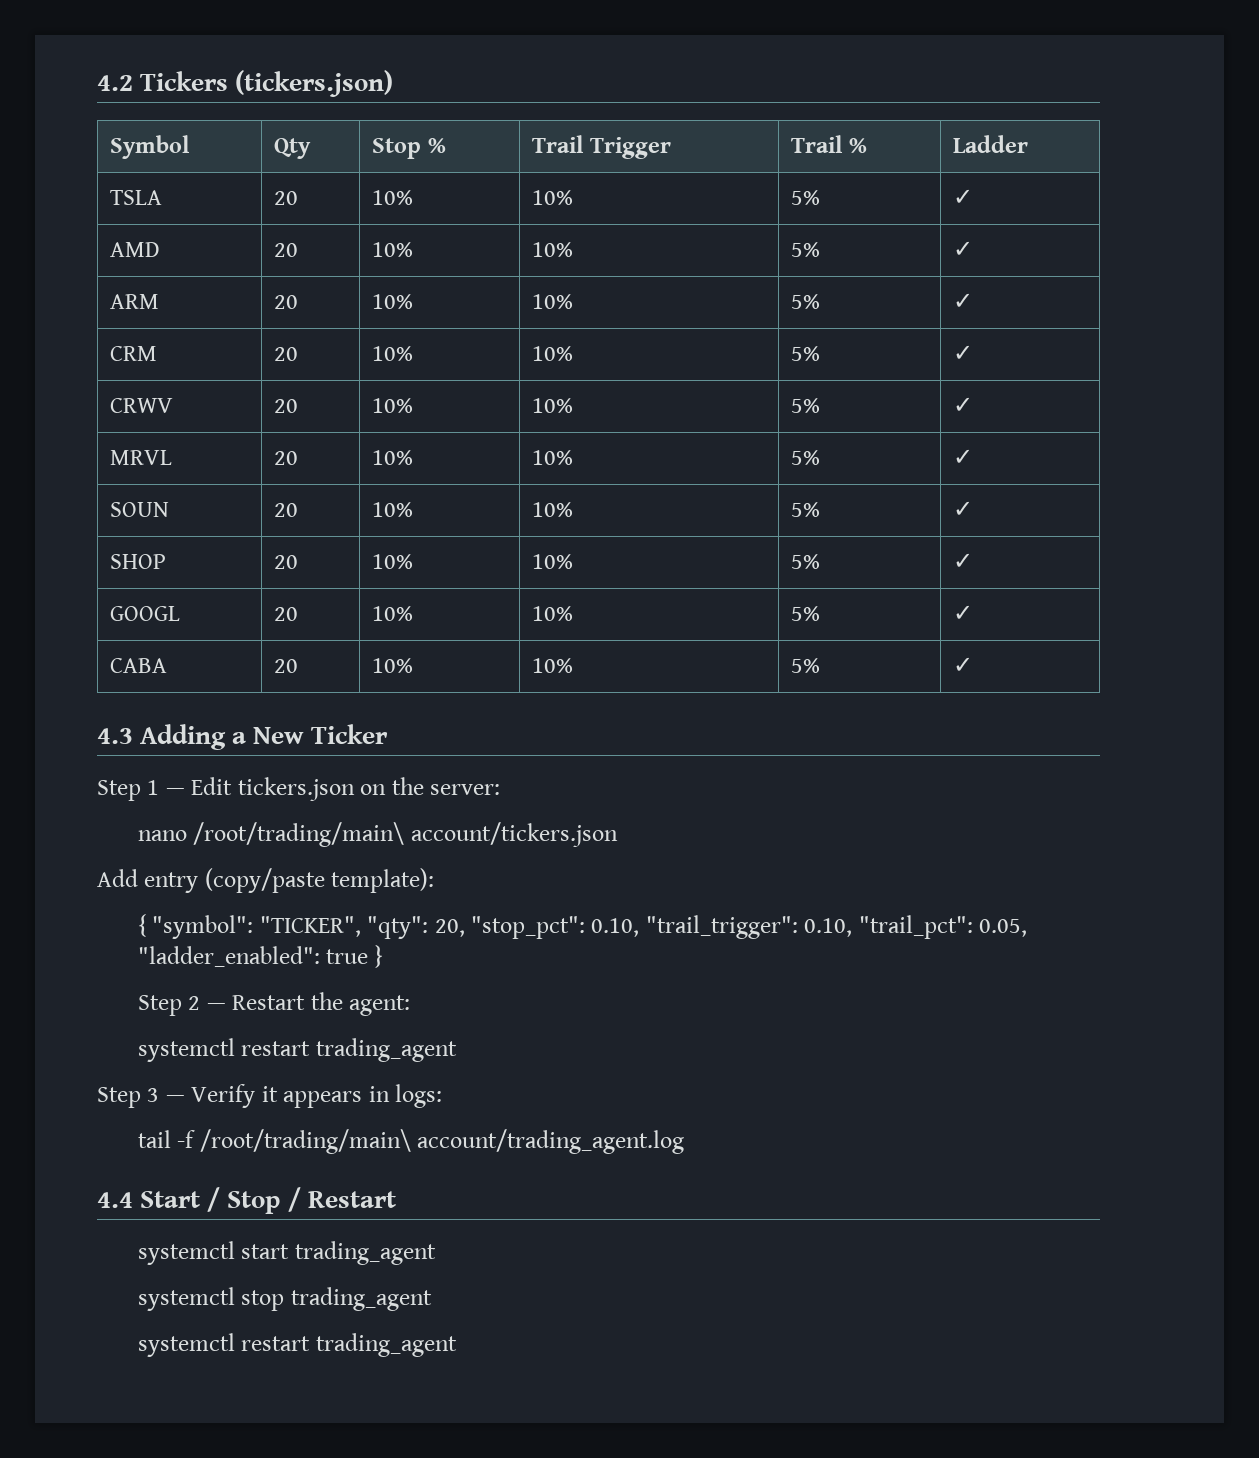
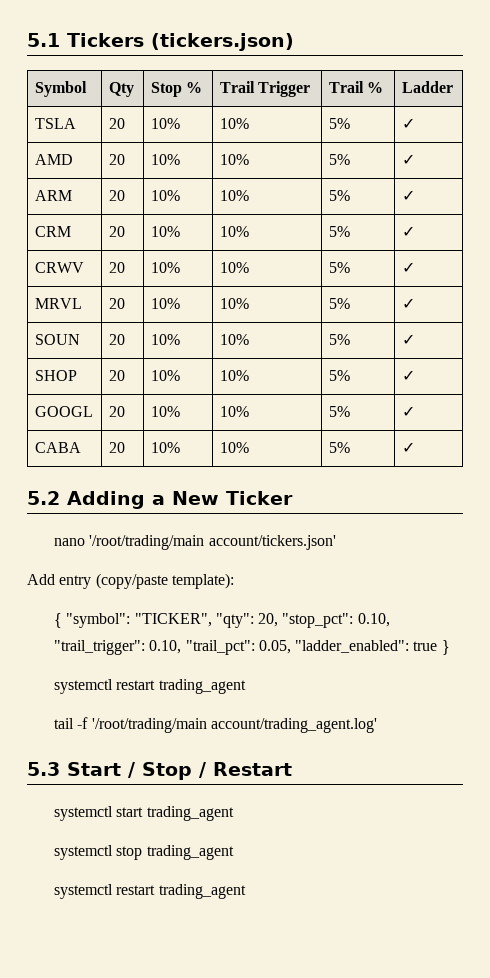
- 4.2 Tickers (tickers.json)
+ 5.1 Tickers (tickers.json)
- 4.3 Adding a New Ticker
+ 5.2 Adding a New Ticker
- Step 1 — Edit tickers.json on the server:
- nano /root/trading/main\ account/tickers.json
+ nano '/root/trading/main account/tickers.json'
  { "symbol": "TICKER", "qty": 20, "stop_pct": 0.10, "trail_trigger": 0.10, "trail_pct": 0.05, "ladder_enabled": true }
- Step 2 — Restart the agent:
  systemctl restart trading_agent
- Step 3 — Verify it appears in logs:
- tail -f /root/trading/main\ account/trading_agent.log
- 4.4 Start / Stop / Restart
+ tail -f '/root/trading/main account/trading_agent.log'
+ 5.3 Start / Stop / Restart

